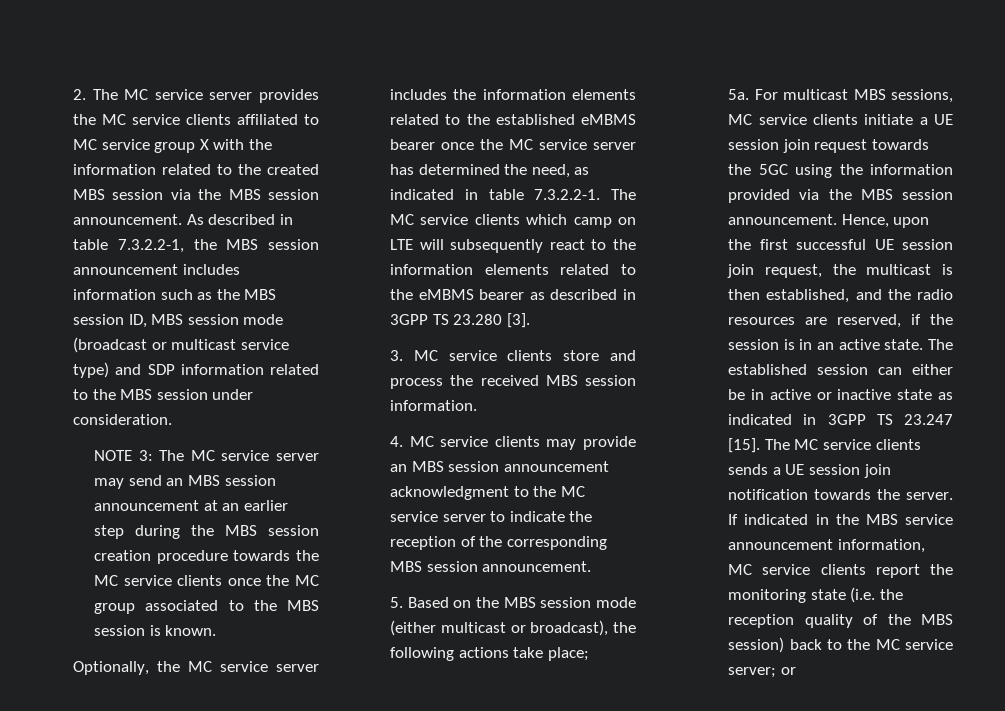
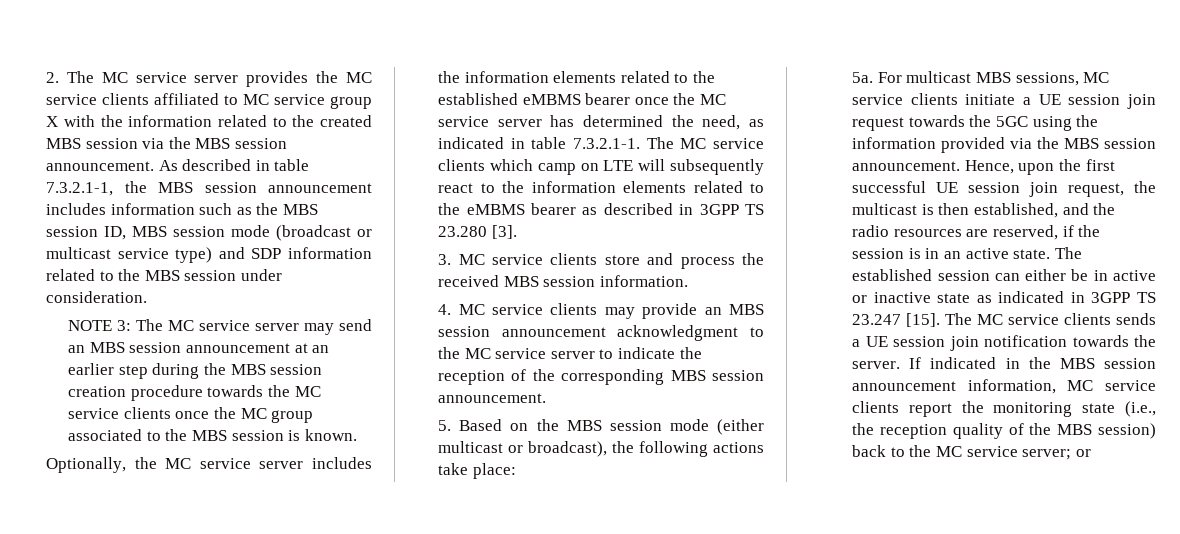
- As described in table 7.3.2.2-1, the MBS session announcement includes information such as the MBS session ID, MBS session mode (broadcast or multicast service type) and SDP information related to the MBS session under consideration.
+ As described in table 7.3.2.1-1, the MBS session announcement includes information such as the MBS session ID, MBS session mode (broadcast or multicast service type) and SDP information related to the MBS session under consideration.
- Optionally, the MC service server includes the information elements related to the established eMBMS bearer once the MC service server has determined the need, as indicated in table 7.3.2.2-1. The MC service clients which camp on LTE will subsequently react to the information elements related to the eMBMS bearer as described in 3GPP TS 23.280 [3].
+ Optionally, the MC service server includes the information elements related to the established eMBMS bearer once the MC service server has determined the need, as indicated in table 7.3.2.1-1. The MC service clients which camp on LTE will subsequently react to the information elements related to the eMBMS bearer as described in 3GPP TS 23.280 [3].
- 5. Based on the MBS session mode (either multicast or broadcast), the following actions take place;
+ 5. Based on the MBS session mode (either multicast or broadcast), the following actions take place:
- If indicated in the MBS service announcement information, MC service clients report the monitoring state (i.e. the reception quality of the MBS session) back to the MC service server; or
+ If indicated in the MBS session announcement information, MC service clients report the monitoring state (i.e., the reception quality of the MBS session) back to the MC service server; or

